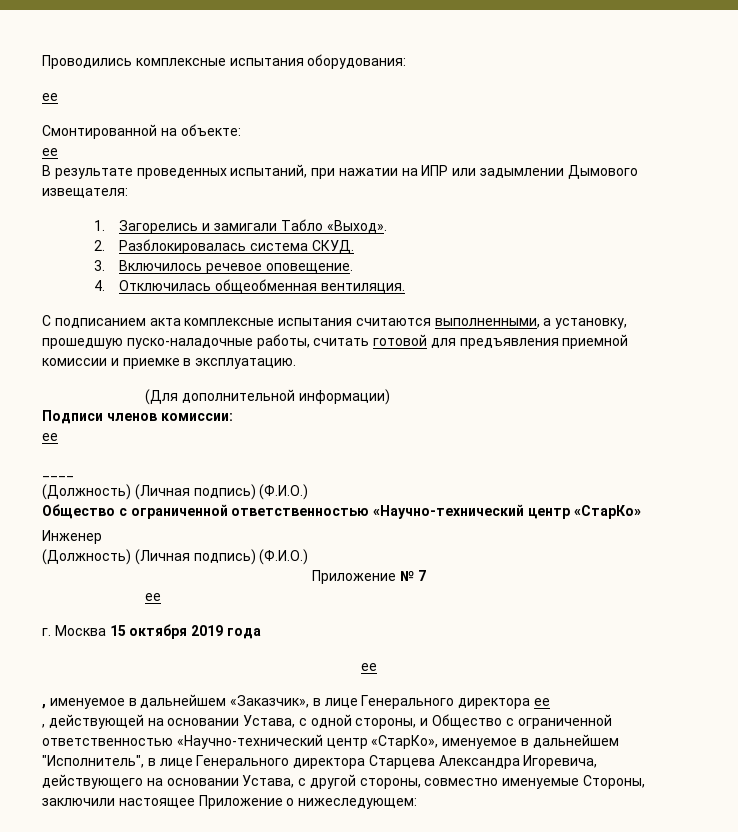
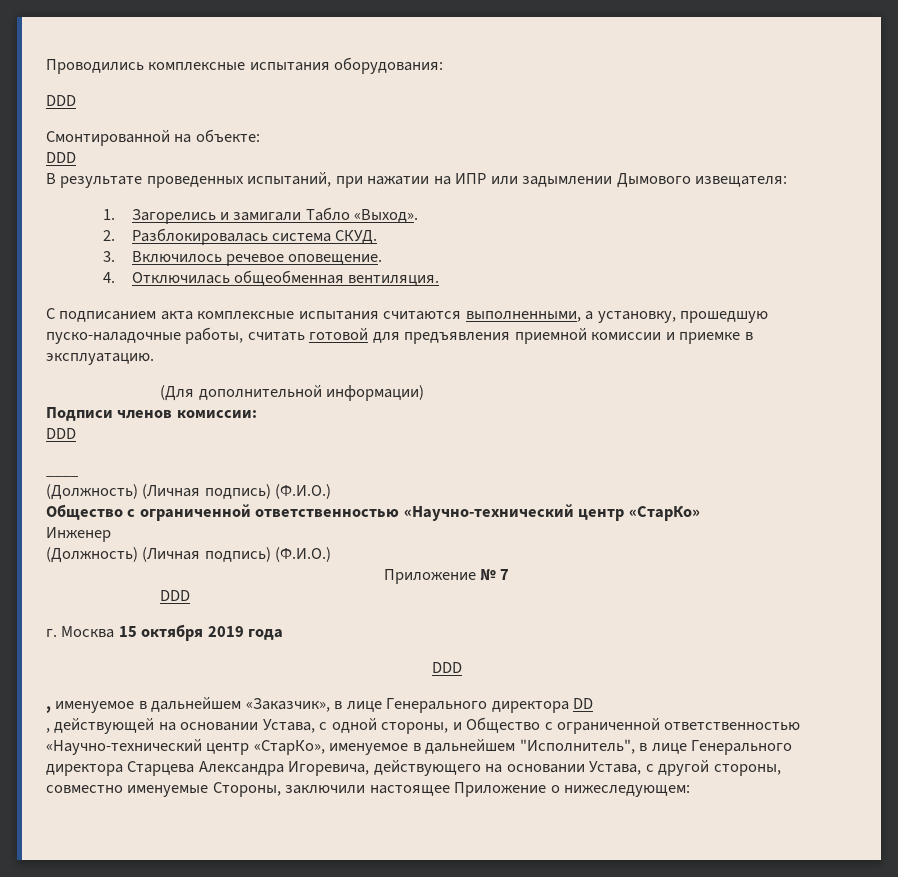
  Проводились комплексные испытания оборудования:
- ee
+ DDD
  Смонтированной на объекте:
- ee
+ DDD
  Подписи членов комиссии:
- ee
+ DDD
  Приложение № 7
- ee
+ DDD
  г. Москва 15 октября 2019 года
- ee
+ DDD
- , именуемое в дальнейшем «Заказчик», в лице Генерального директора ee
+ , именуемое в дальнейшем «Заказчик», в лице Генерального директора DD

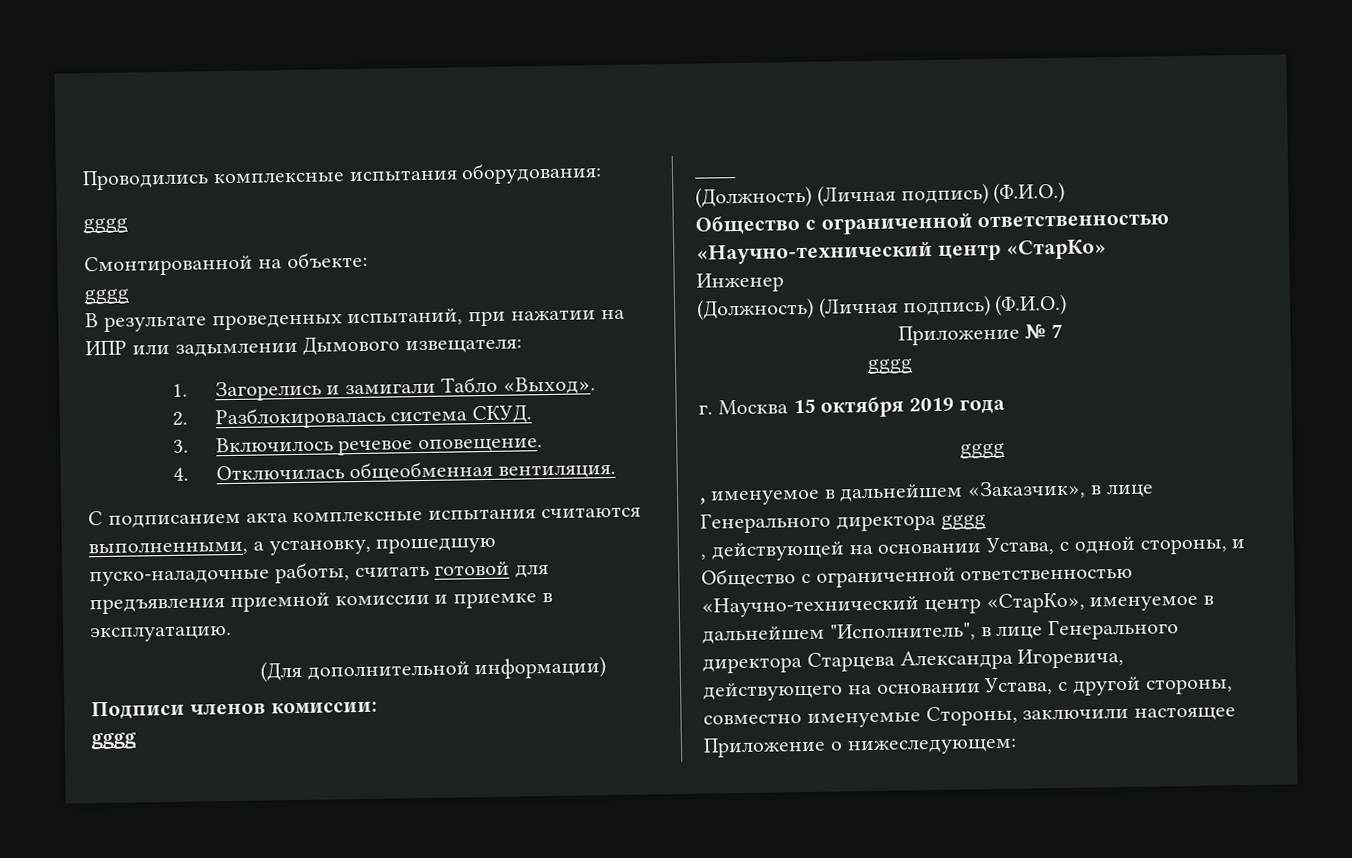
  Проводились комплексные испытания оборудования:
- DDD
+ gggg
  Смонтированной на объекте:
- DDD
+ gggg
  Подписи членов комиссии:
- DDD
+ gggg
  Приложение № 7
- DDD
+ gggg
  г. Москва 15 октября 2019 года
- DDD
+ gggg
- , именуемое в дальнейшем «Заказчик», в лице Генерального директора DD
+ , именуемое в дальнейшем «Заказчик», в лице Генерального директора gggg

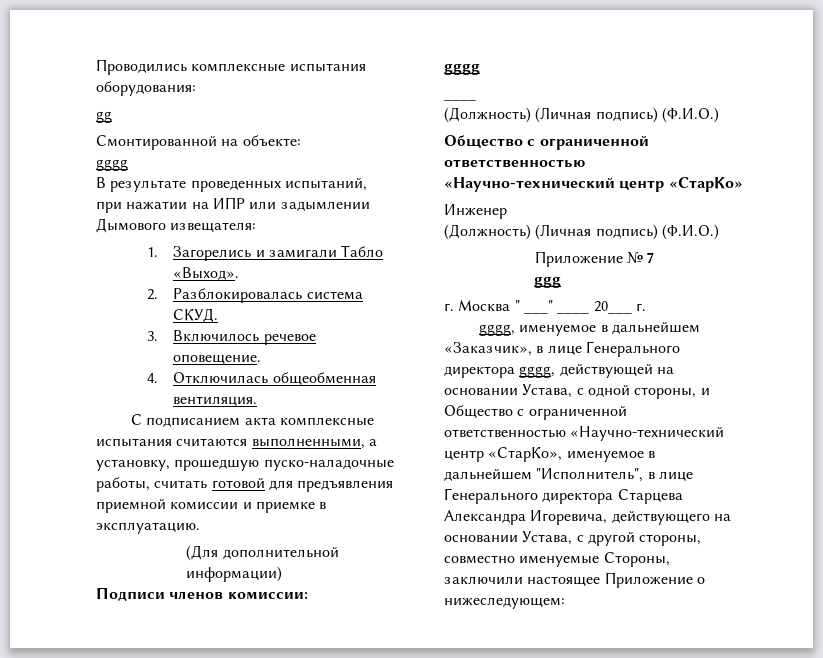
  Проводились комплексные испытания оборудования:
- gggg
+ gg
  Приложение № 7
- gggg
+ ggg
- г. Москва 15 октября 2019 года
- gggg
- , именуемое в дальнейшем «Заказчик», в лице Генерального директора gggg
- , действующей на основании Устава, с одной стороны, и Общество с ограниченной ответственностью «Научно-технический центр «СтарКо», именуемое в дальнейшем "Исполнитель", в лице Генерального директора Старцева Александра Игоревича, действующего на основании Устава, с другой стороны, совместно именуемые Стороны, заключили настоящее Приложение о нижеследующем:
+ г. Москва " ___" ____ 20___ г.
+ gggg, именуемое в дальнейшем «Заказчик», в лице Генерального директора gggg, действующей на основании Устава, с одной стороны, и Общество с ограниченной ответственностью «Научно-технический центр «СтарКо», именуемое в дальнейшем "Исполнитель", в лице Генерального директора Старцева Александра Игоревича, действующего на основании Устава, с другой стороны, совместно именуемые Стороны, заключили настоящее Приложение о нижеследующем:

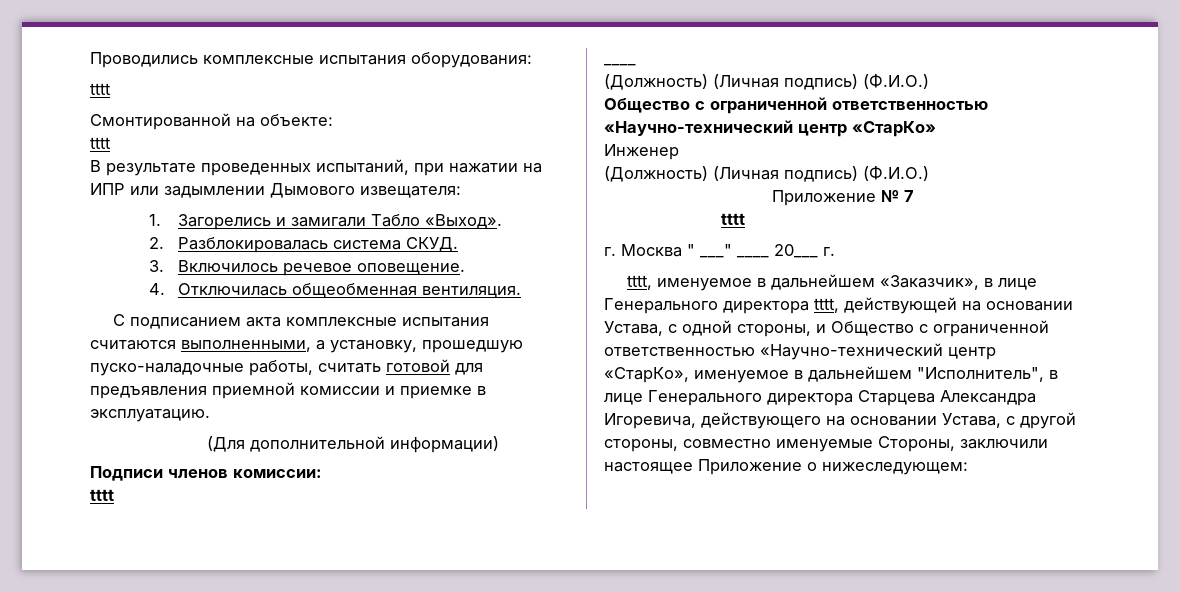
  Проводились комплексные испытания оборудования:
- gg
+ tttt
  Смонтированной на объекте:
- gggg
+ tttt
  Подписи членов комиссии:
- gggg
+ tttt
  Приложение № 7
- ggg
+ tttt
- gggg, именуемое в дальнейшем «Заказчик», в лице Генерального директора gggg, действующей на основании Устава, с одной стороны, и Общество с ограниченной ответственностью «Научно-технический центр «СтарКо», именуемое в дальнейшем "Исполнитель", в лице Генерального директора Старцева Александра Игоревича, действующего на основании Устава, с другой стороны, совместно именуемые Стороны, заключили настоящее Приложение о нижеследующем:
+ tttt, именуемое в дальнейшем «Заказчик», в лице Генерального директора tttt, действующей на основании Устава, с одной стороны, и Общество с ограниченной ответственностью «Научно-технический центр «СтарКо», именуемое в дальнейшем "Исполнитель", в лице Генерального директора Старцева Александра Игоревича, действующего на основании Устава, с другой стороны, совместно именуемые Стороны, заключили настоящее Приложение о нижеследующем:

